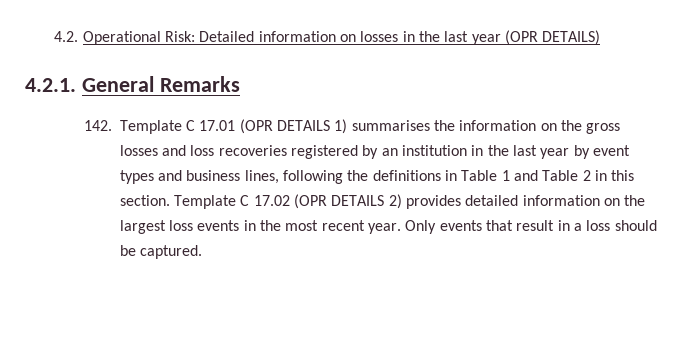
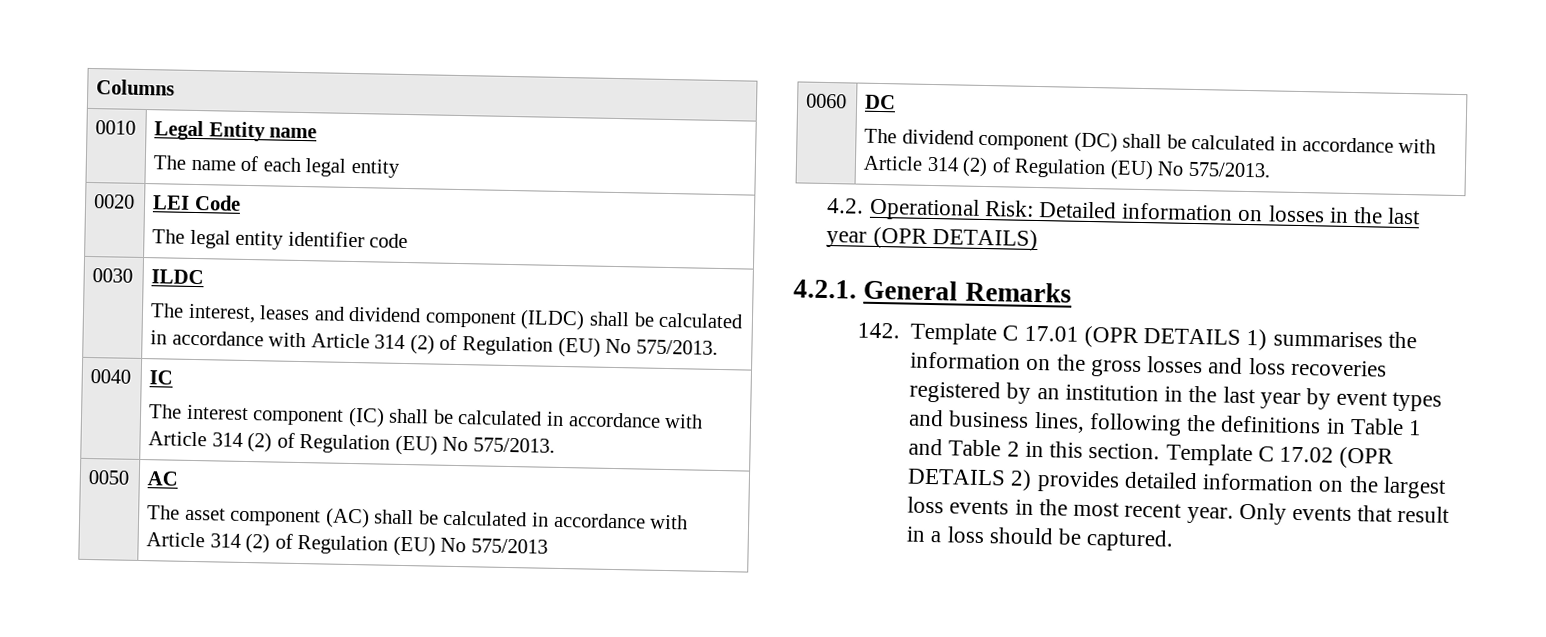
+ Columns
+ 0010 | Legal Entity name
+ The name of each legal entity
+ 0020 | LEI Code
+ The legal entity identifier code
+ 0030 | ILDC
+ The interest, leases and dividend component (ILDC) shall be calculated in accordance with Article 314 (2) of Regulation (EU) No 575/2013.
+ 0040 | IC
+ The interest component (IC) shall be calculated in accordance with Article 314 (2) of Regulation (EU) No 575/2013.
+ 0050 | AC
+ The asset component (AC) shall be calculated in accordance with Article 314 (2) of Regulation (EU) No 575/2013
+ 0060 | DC
+ The dividend component (DC) shall be calculated in accordance with Article 314 (2) of Regulation (EU) No 575/2013.

